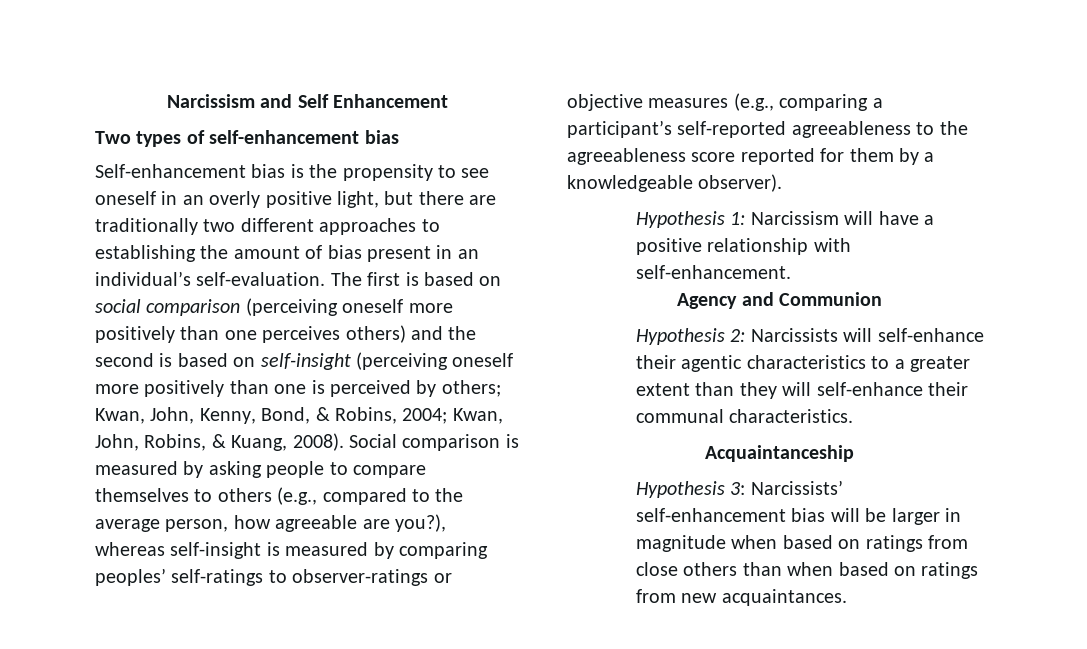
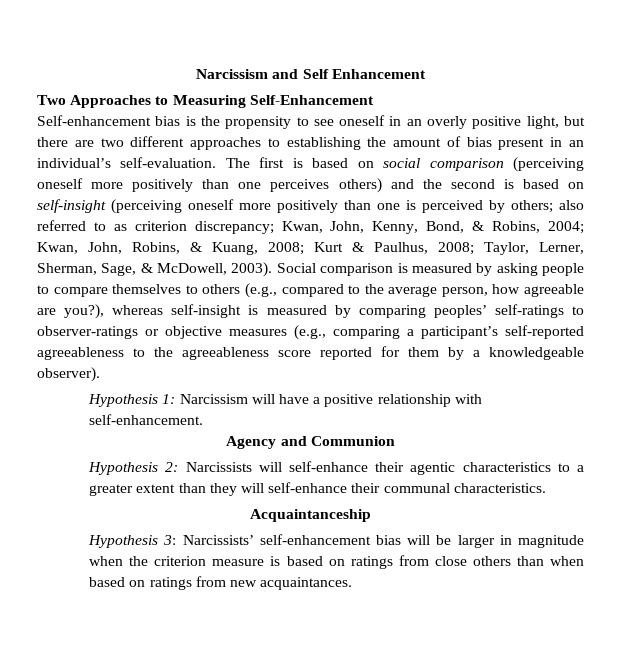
- Two types of self-enhancement bias
+ Two Approaches to Measuring Self-Enhancement
- Self-enhancement bias is the propensity to see oneself in an overly positive light, but there are traditionally two different approaches to establishing the amount of bias present in an individual’s self-evaluation.
+ Self-enhancement bias is the propensity to see oneself in an overly positive light, but there are two different approaches to establishing the amount of bias present in an individual’s self-evaluation.
- The first is based on social comparison (perceiving oneself more positively than one perceives others) and the second is based on self-insight (perceiving oneself more positively than one is perceived by others; Kwan, John, Kenny, Bond, & Robins, 2004; Kwan, John, Robins, & Kuang, 2008).
+ The first is based on social comparison (perceiving oneself more positively than one perceives others) and the second is based on self-insight (perceiving oneself more positively than one is perceived by others; also referred to as criterion discrepancy; Kwan, John, Kenny, Bond, & Robins, 2004; Kwan, John, Robins, & Kuang, 2008; Kurt & Paulhus, 2008; Taylor, Lerner, Sherman, Sage, & McDowell, 2003).
- Hypothesis 3: Narcissists’ self-enhancement bias will be larger in magnitude when based on ratings from close others than when based on ratings from new acquaintances.
+ Hypothesis 3: Narcissists’ self-enhancement bias will be larger in magnitude when the criterion measure is based on ratings from close others than when based on ratings from new acquaintances.

